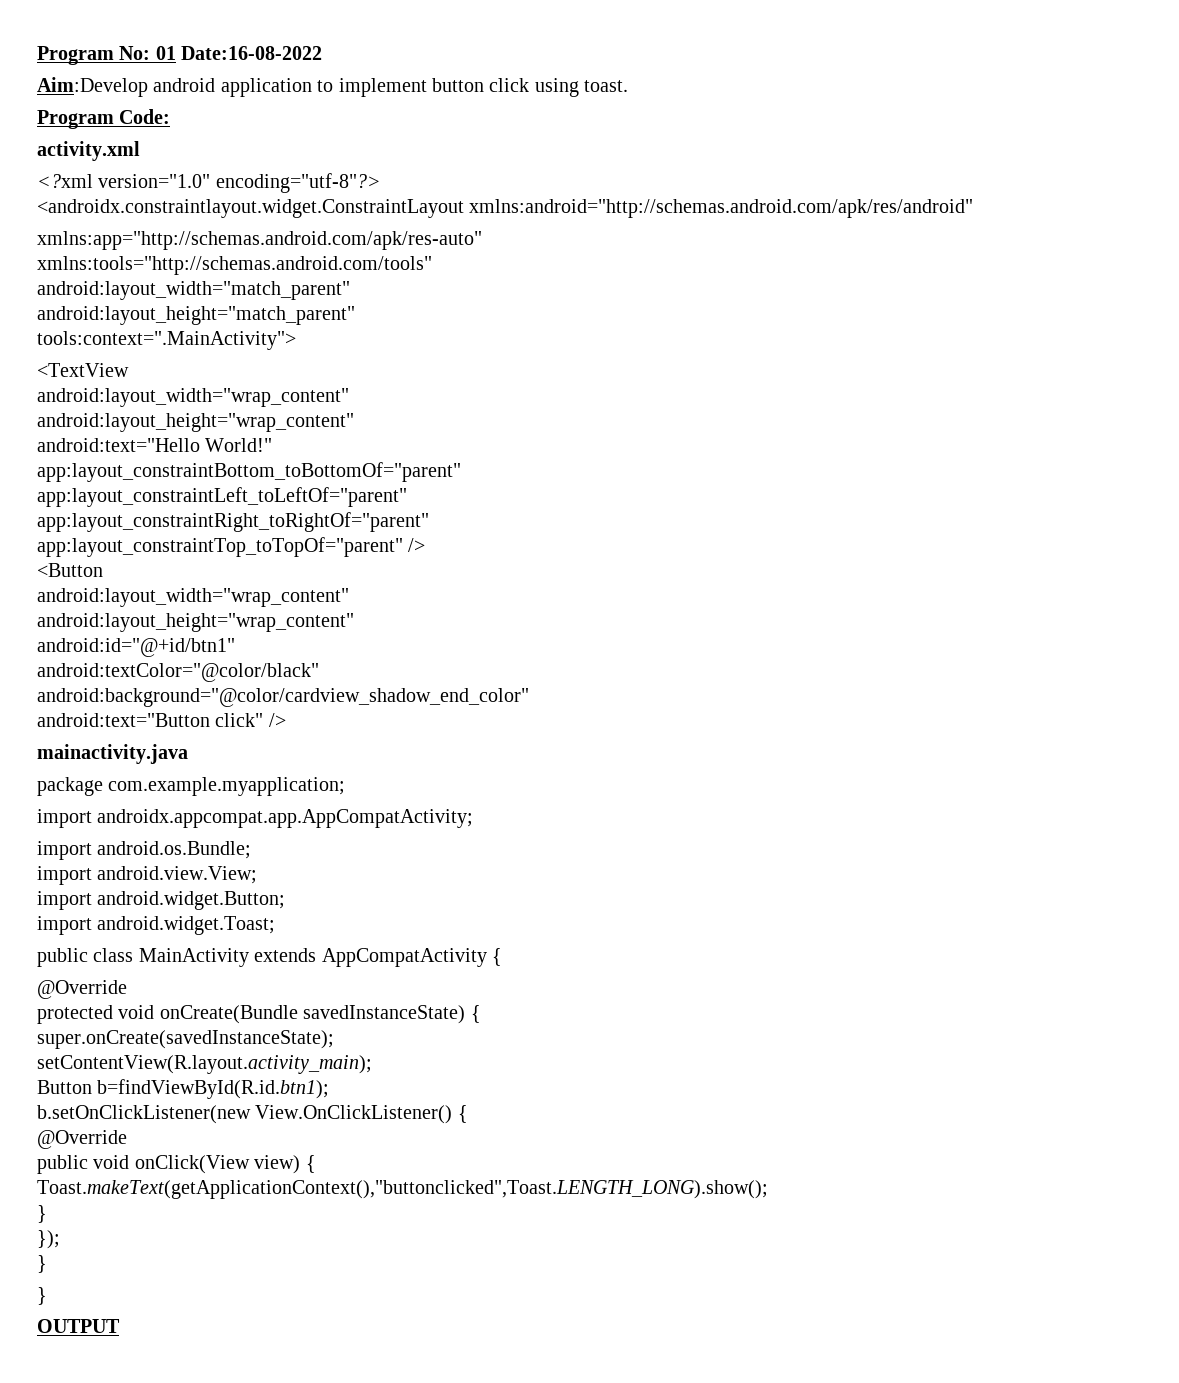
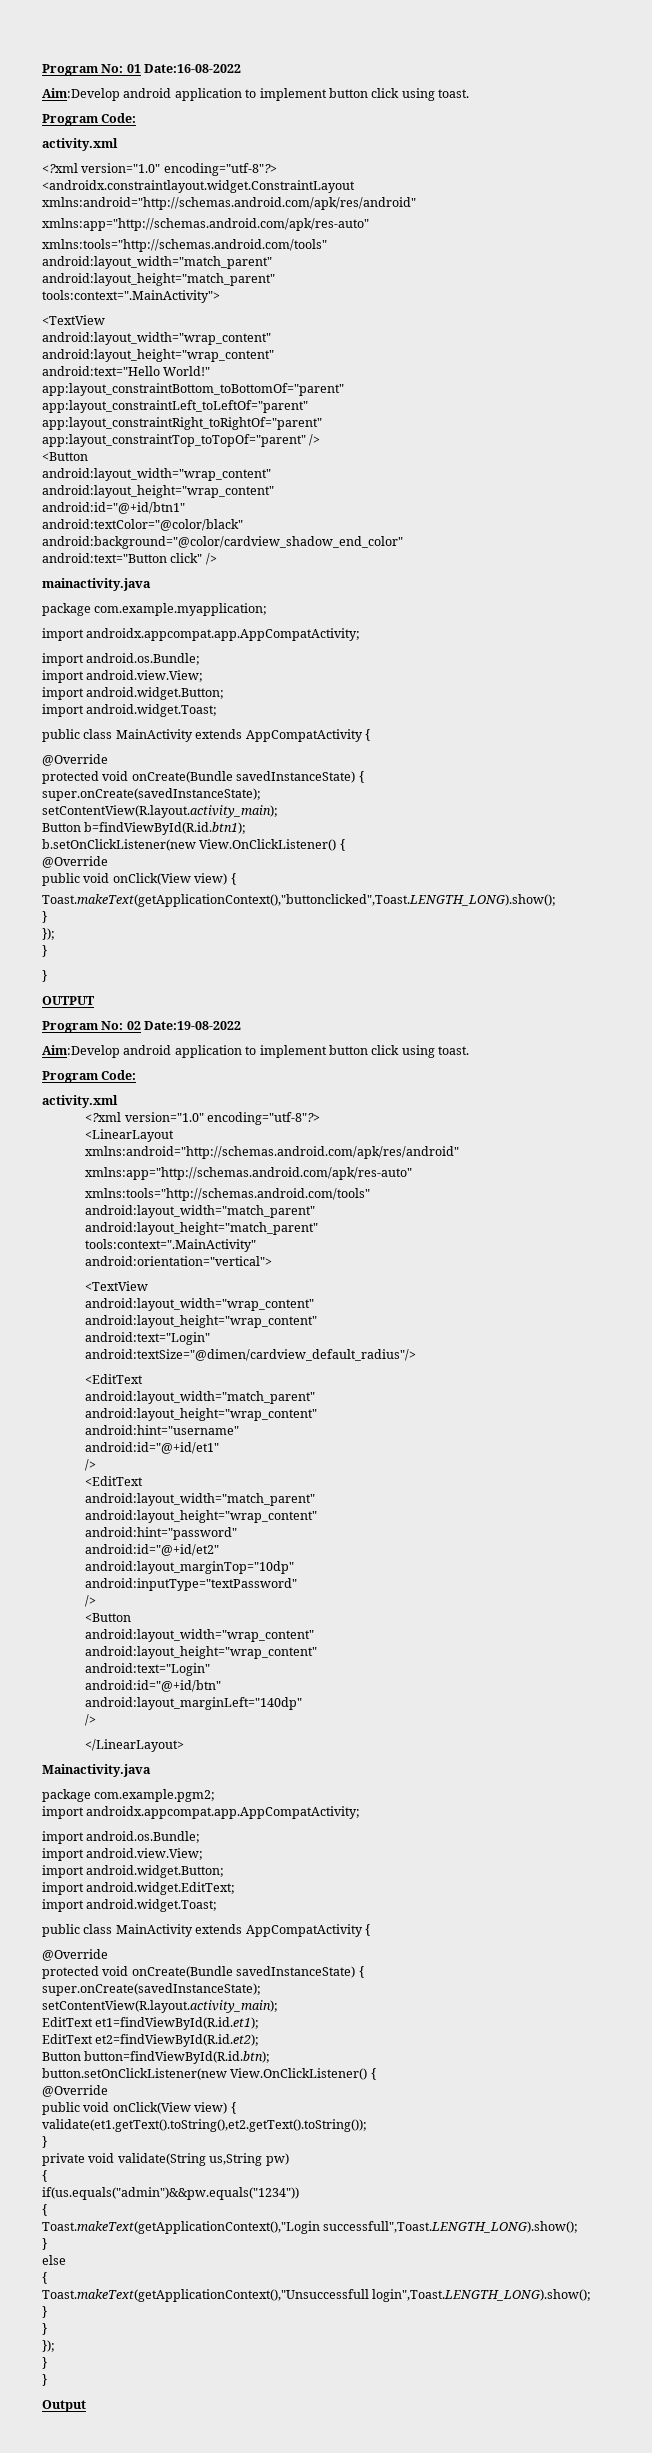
+ Program No: 02 Date:19-08-2022
+ Aim:Develop android application to implement button click using toast.
+ Program Code:
+ activity.xml
+ <?xml version="1.0" encoding="utf-8"?>
+ <LinearLayout
+ xmlns:android="http://schemas.android.com/apk/res/android"
+ xmlns:app="http://schemas.android.com/apk/res-auto"
+ xmlns:tools="http://schemas.android.com/tools"
+ android:layout_width="match_parent"
+ android:layout_height="match_parent"
+ tools:context=".MainActivity"
+ android:orientation="vertical">
+ <TextView
+ android:layout_width="wrap_content"
+ android:layout_height="wrap_content"
+ android:text="Login"
+ android:textSize="@dimen/cardview_default_radius"/>
+ <EditText
+ android:layout_width="match_parent"
+ android:layout_height="wrap_content"
+ android:hint="username"
+ android:id="@+id/et1"
+ />
+ <EditText
+ android:layout_width="match_parent"
+ android:layout_height="wrap_content"
+ android:hint="password"
+ android:id="@+id/et2"
+ android:layout_marginTop="10dp"
+ android:inputType="textPassword"
+ />
+ <Button
+ android:layout_width="wrap_content"
+ android:layout_height="wrap_content"
+ android:text="Login"
+ android:id="@+id/btn"
+ android:layout_marginLeft="140dp"
+ />
+ </LinearLayout>
+ Mainactivity.java
+ package com.example.pgm2;
+ import androidx.appcompat.app.AppCompatActivity;
+ import android.os.Bundle;
+ import android.view.View;
+ import android.widget.Button;
+ import android.widget.EditText;
+ import android.widget.Toast;
+ public class MainActivity extends AppCompatActivity {
+ @Override
+ protected void onCreate(Bundle savedInstanceState) {
+ super.onCreate(savedInstanceState);
+ setContentView(R.layout.activity_main);
+ EditText et1=findViewById(R.id.et1);
+ EditText et2=findViewById(R.id.et2);
+ Button button=findViewById(R.id.btn);
+ button.setOnClickListener(new View.OnClickListener() {
+ @Override
+ public void onClick(View view) {
+ validate(et1.getText().toString(),et2.getText().toString());
+ }
+ private void validate(String us,String pw)
+ {
+ if(us.equals("admin")&&pw.equals("1234"))
+ {
+ Toast.makeText(getApplicationContext(),"Login successfull",Toast.LENGTH_LONG).show();
+ }
+ else
+ {
+ Toast.makeText(getApplicationContext(),"Unsuccessfull login",Toast.LENGTH_LONG).show();
+ }
+ }
+ });
+ }
+ }
+ Output

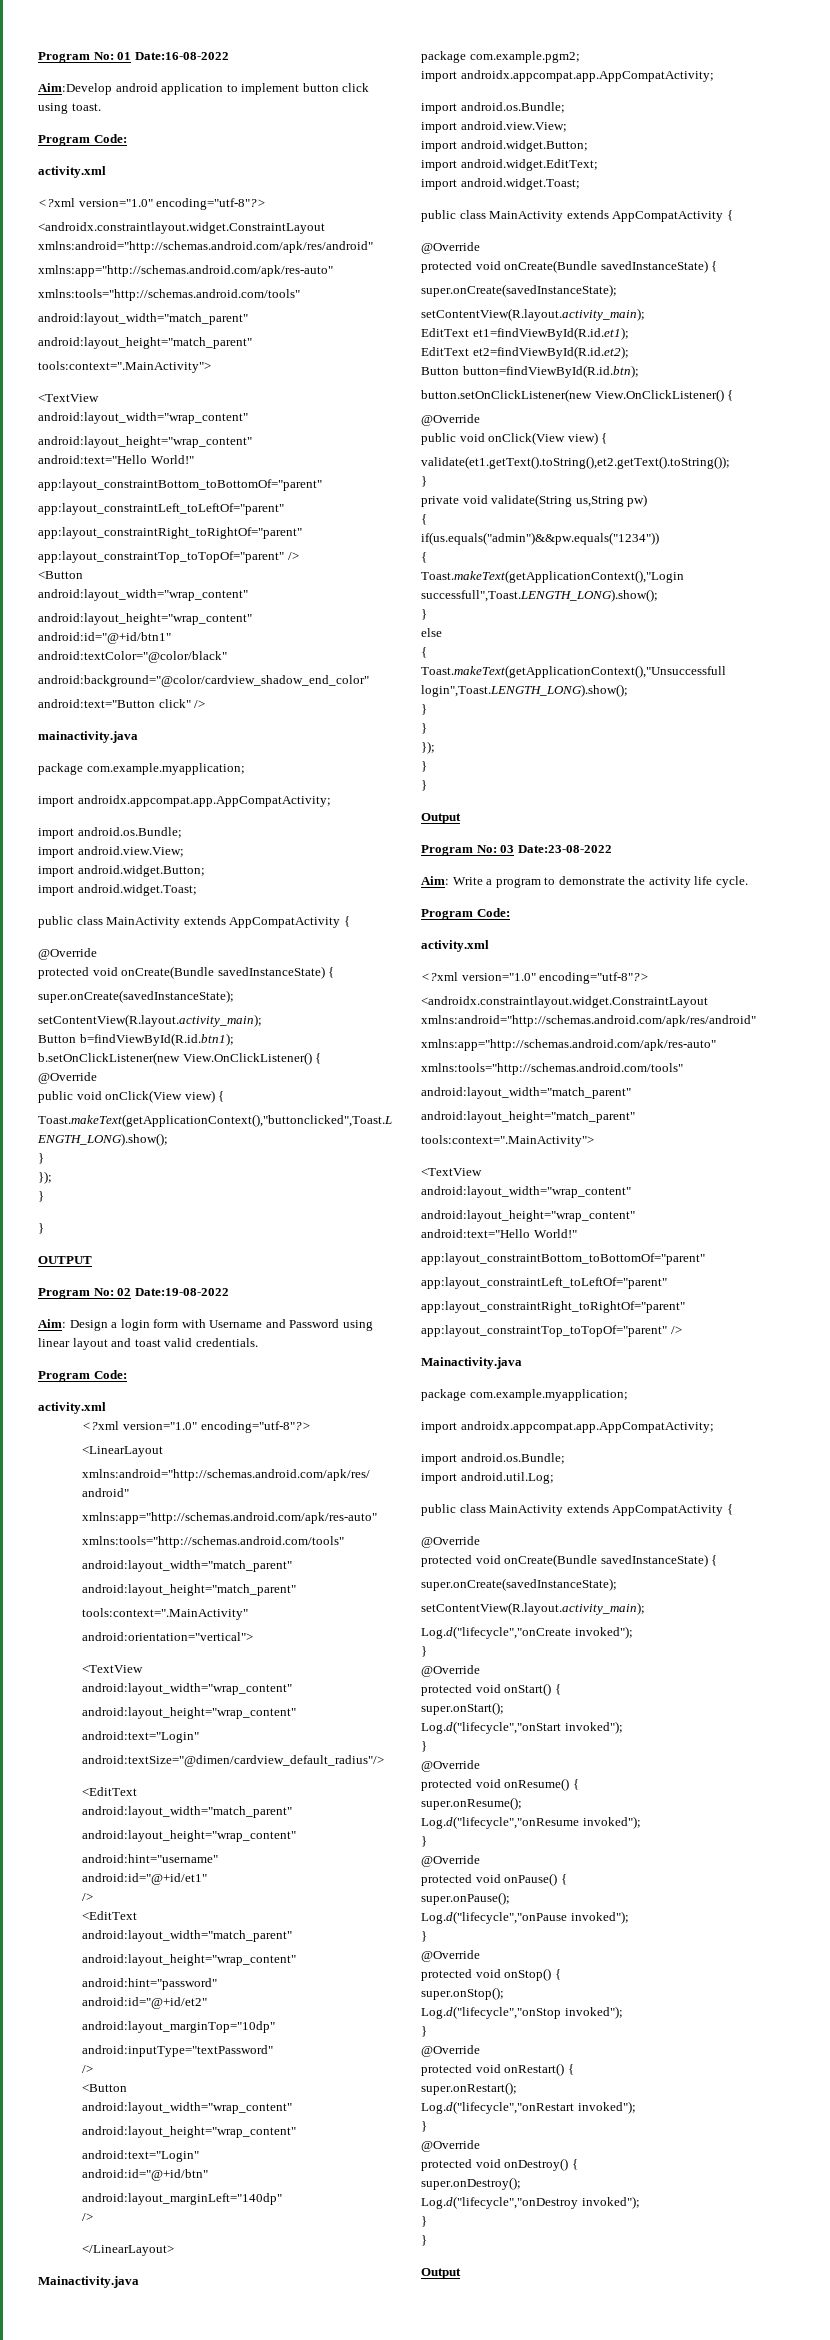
  Program No: 02 Date:19-08-2022
- Aim:Develop android application to implement button click using toast.
+ Aim: Design a login form with Username and Password using linear layout and toast valid credentials.
+ Program No: 03 Date:23-08-2022
+ Aim: Write a program to demonstrate the activity life cycle.
+ Program Code:
+ activity.xml
+ <?xml version="1.0" encoding="utf-8"?>
+ <androidx.constraintlayout.widget.ConstraintLayout xmlns:android="http://schemas.android.com/apk/res/android"
+ xmlns:app="http://schemas.android.com/apk/res-auto"
+ xmlns:tools="http://schemas.android.com/tools"
+ android:layout_width="match_parent"
+ android:layout_height="match_parent"
+ tools:context=".MainActivity">
+ <TextView
+ android:layout_width="wrap_content"
+ android:layout_height="wrap_content"
+ android:text="Hello World!"
+ app:layout_constraintBottom_toBottomOf="parent"
+ app:layout_constraintLeft_toLeftOf="parent"
+ app:layout_constraintRight_toRightOf="parent"
+ app:layout_constraintTop_toTopOf="parent" />
+ Mainactivity.java
+ package com.example.myapplication;
+ import androidx.appcompat.app.AppCompatActivity;
+ import android.os.Bundle;
+ import android.util.Log;
+ public class MainActivity extends AppCompatActivity {
+ @Override
+ protected void onCreate(Bundle savedInstanceState) {
+ super.onCreate(savedInstanceState);
+ setContentView(R.layout.activity_main);
+ Log.d("lifecycle","onCreate invoked");
+ }
+ @Override
+ protected void onStart() {
+ super.onStart();
+ Log.d("lifecycle","onStart invoked");
+ }
+ @Override
+ protected void onResume() {
+ super.onResume();
+ Log.d("lifecycle","onResume invoked");
+ }
+ @Override
+ protected void onPause() {
+ super.onPause();
+ Log.d("lifecycle","onPause invoked");
+ }
+ @Override
+ protected void onStop() {
+ super.onStop();
+ Log.d("lifecycle","onStop invoked");
+ }
+ @Override
+ protected void onRestart() {
+ super.onRestart();
+ Log.d("lifecycle","onRestart invoked");
+ }
+ @Override
+ protected void onDestroy() {
+ super.onDestroy();
+ Log.d("lifecycle","onDestroy invoked");
+ }
+ }
+ Output

